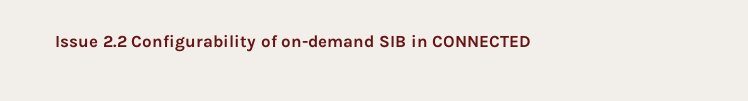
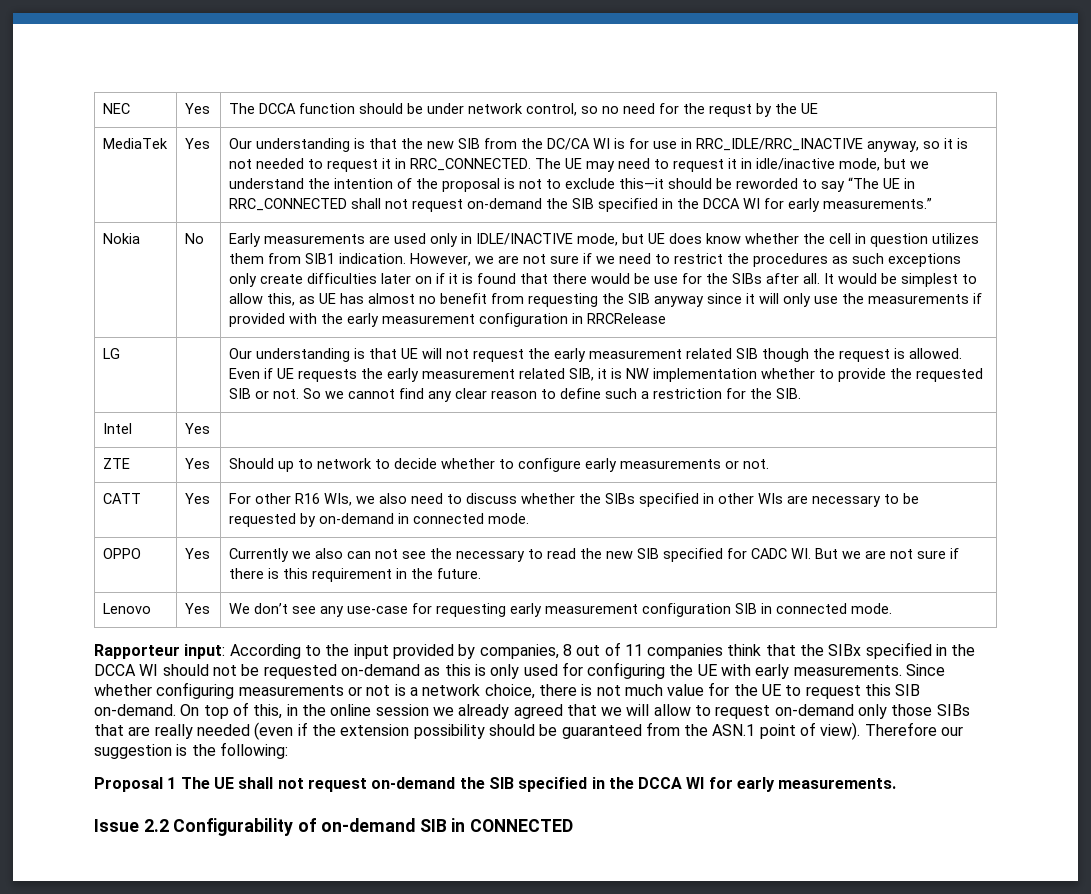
+ NEC | Yes | The DCCA function should be under network control, so no need for the requst by the UE
+ MediaTek | Yes | Our understanding is that the new SIB from the DC/CA WI is for use in RRC_IDLE/RRC_INACTIVE anyway, so it is not needed to request it in RRC_CONNECTED. The UE may need to request it in idle/inactive mode, but we understand the intention of the proposal is not to exclude this—it should be reworded to say “The UE in RRC_CONNECTED shall not request on-demand the SIB specified in the DCCA WI for early measurements.”
+ Nokia | No | Early measurements are used only in IDLE/INACTIVE mode, but UE does know whether the cell in question utilizes them from SIB1 indication. However, we are not sure if we need to restrict the procedures as such exceptions only create difficulties later on if it is found that there would be use for the SIBs after all. It would be simplest to allow this, as UE has almost no benefit from requesting the SIB anyway since it will only use the measurements if provided with the early measurement configuration in RRCRelease
+ LG | | Our understanding is that UE will not request the early measurement related SIB though the request is allowed. Even if UE requests the early measurement related SIB, it is NW implementation whether to provide the requested SIB or not. So we cannot find any clear reason to define such a restriction for the SIB.
+ Intel | Yes |
+ ZTE | Yes | Should up to network to decide whether to configure early measurements or not.
+ CATT | Yes | For other R16 WIs, we also need to discuss whether the SIBs specified in other WIs are necessary to be requested by on-demand in connected mode.
+ OPPO | Yes | Currently we also can not see the necessary to read the new SIB specified for CADC WI. But we are not sure if there is this requirement in the future.
+ Lenovo | Yes | We don’t see any use-case for requesting early measurement configuration SIB in connected mode.
+ Rapporteur input: According to the input provided by companies, 8 out of 11 companies think that the SIBx specified in the DCCA WI should not be requested on-demand as this is only used for configuring the UE with early measurements. Since whether configuring measurements or not is a network choice, there is not much value for the UE to request this SIB on-demand. On top of this, in the online session we already agreed that we will allow to request on-demand only those SIBs that are really needed (even if the extension possibility should be guaranteed from the ASN.1 point of view). Therefore our suggestion is the following:
+ Proposal 1 The UE shall not request on-demand the SIB specified in the DCCA WI for early measurements.

